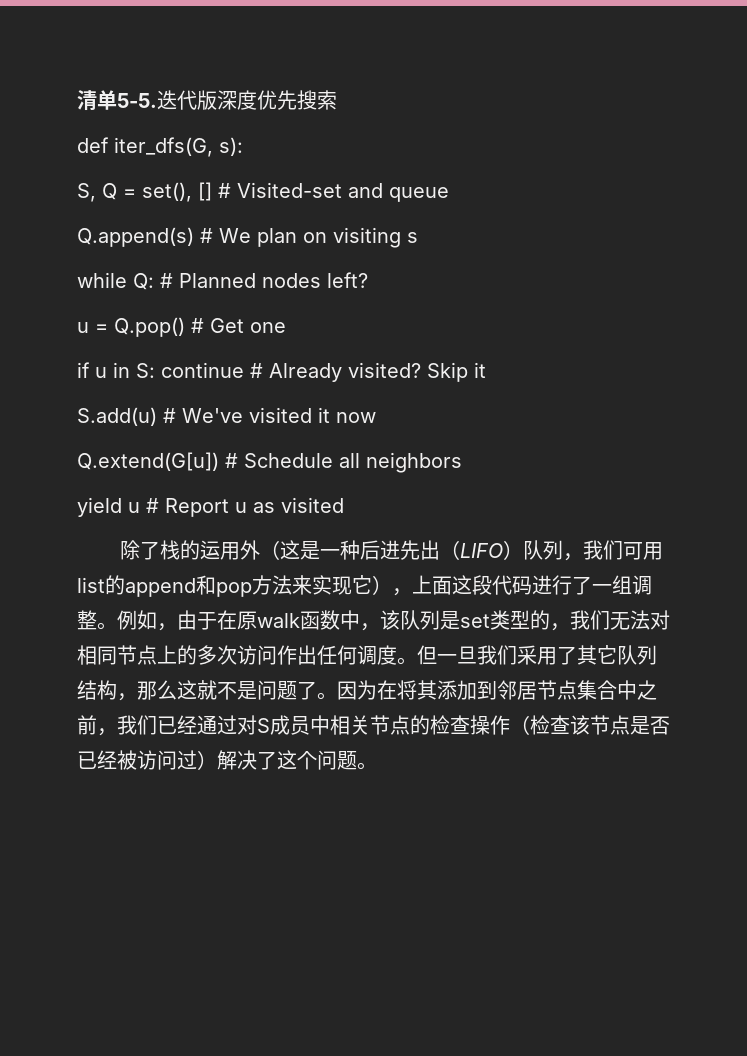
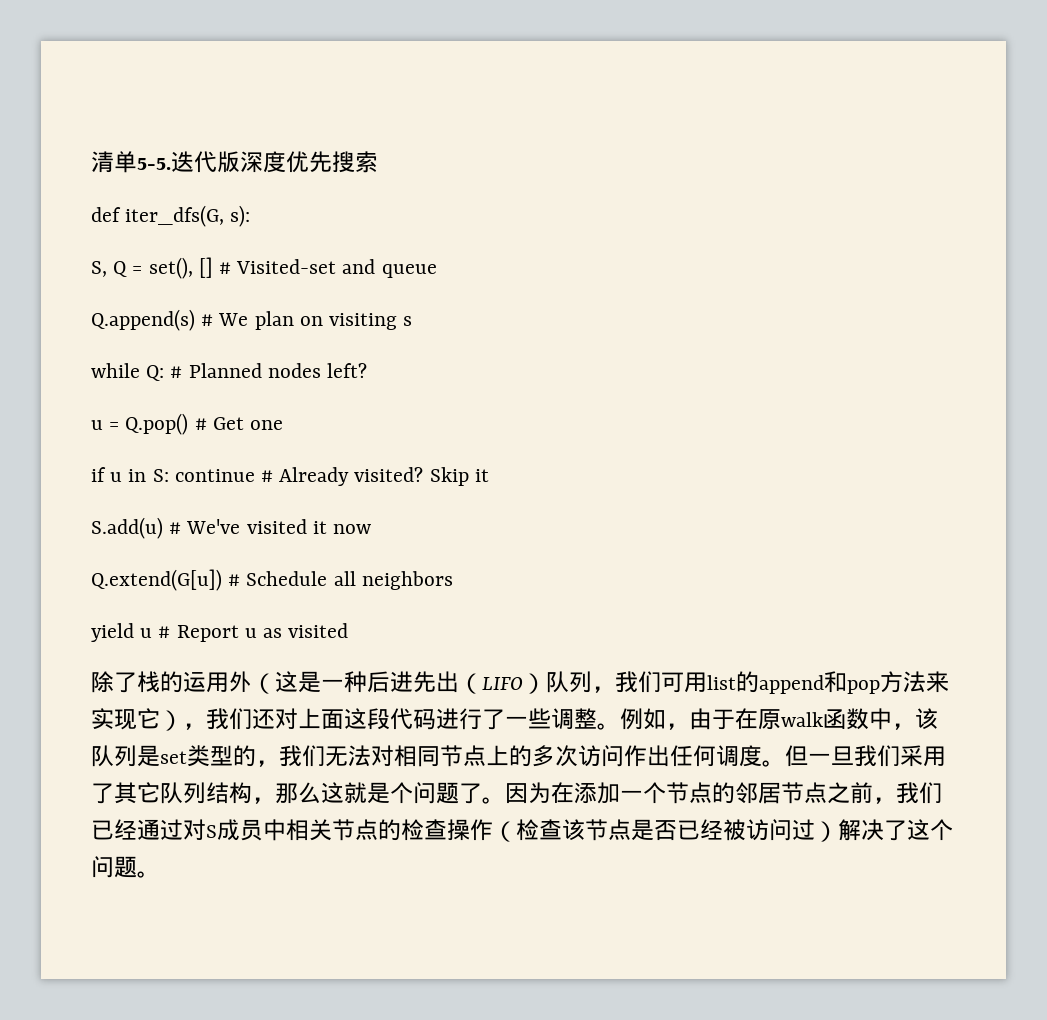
- 除了栈的运用外（这是一种后进先出（LIFO）队列，我们可用list的append和pop方法来实现它），上面这段代码进行了一组调整。
+ 除了栈的运用外（这是一种后进先出（LIFO）队列，我们可用list的append和pop方法来实现它），我们还对上面这段代码进行了一些调整。
- 但一旦我们采用了其它队列结构，那么这就不是问题了。
+ 但一旦我们采用了其它队列结构，那么这就是个问题了。
- 因为在将其添加到邻居节点集合中之前，我们已经通过对S成员中相关节点的检查操作（检查该节点是否已经被访问过）解决了这个问题。
+ 因为在添加一个节点的邻居节点之前，我们已经通过对S成员中相关节点的检查操作（检查该节点是否已经被访问过）解决了这个问题。

